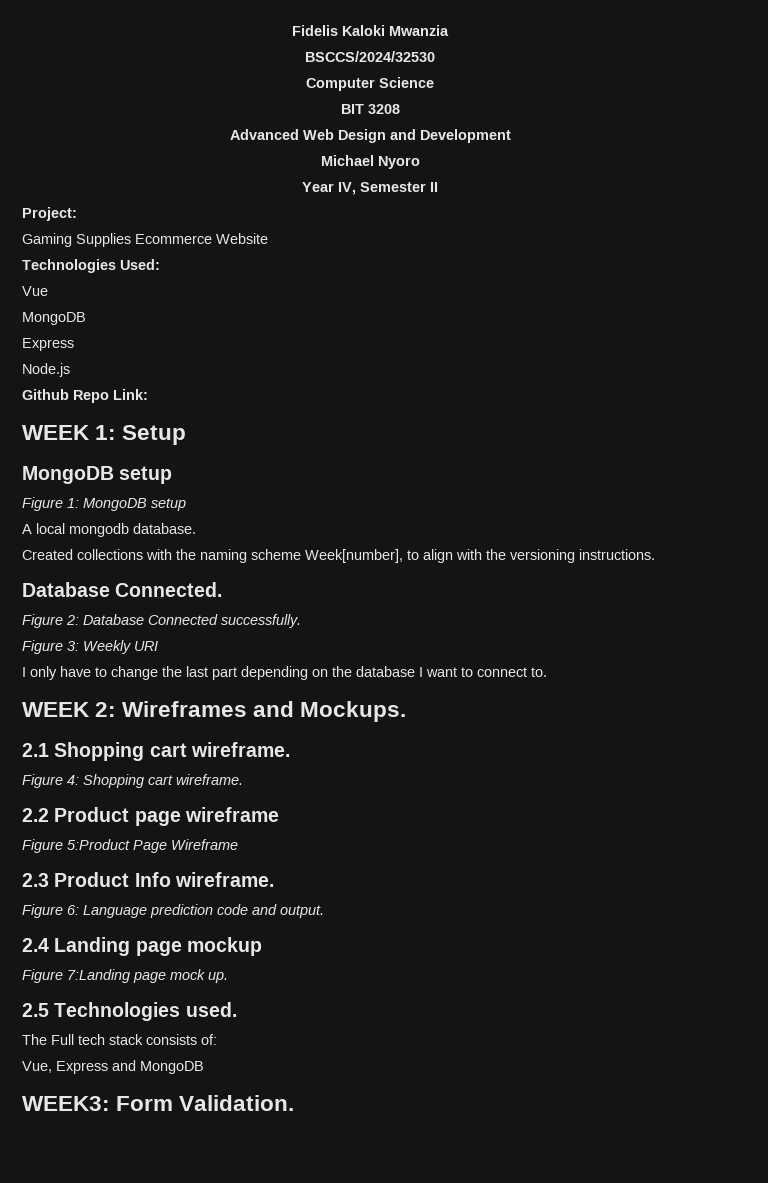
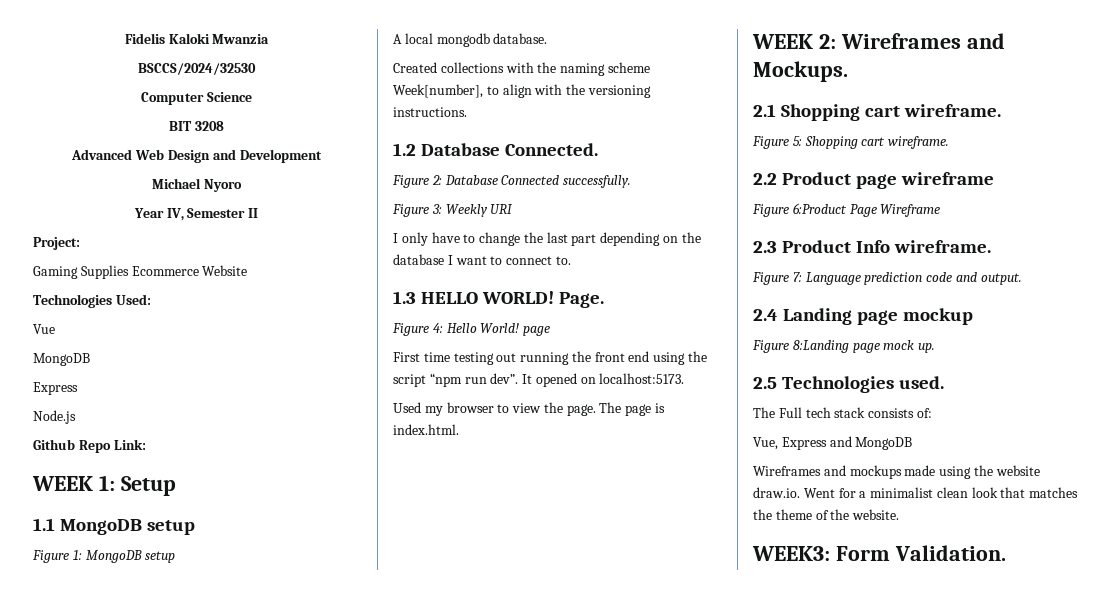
  WEEK 1: Setup
- MongoDB setup
+ 1.1 MongoDB setup
- Database Connected.
+ 1.2 Database Connected.
+ 1.3 HELLO WORLD! Page.
+ Figure 4: Hello World! page
+ First time testing out running the front end using the script “npm run dev”. It opened on localhost:5173.
+ Used my browser to view the page. The page is index.html.
- Figure 4: Shopping cart wireframe.
+ Figure 5: Shopping cart wireframe.
- Figure 5:Product Page Wireframe
+ Figure 6:Product Page Wireframe
- Figure 6: Language prediction code and output.
+ Figure 7: Language prediction code and output.
- Figure 7:Landing page mock up.
+ Figure 8:Landing page mock up.
+ Wireframes and mockups made using the website draw.io. Went for a minimalist clean look that matches the theme of the website.

